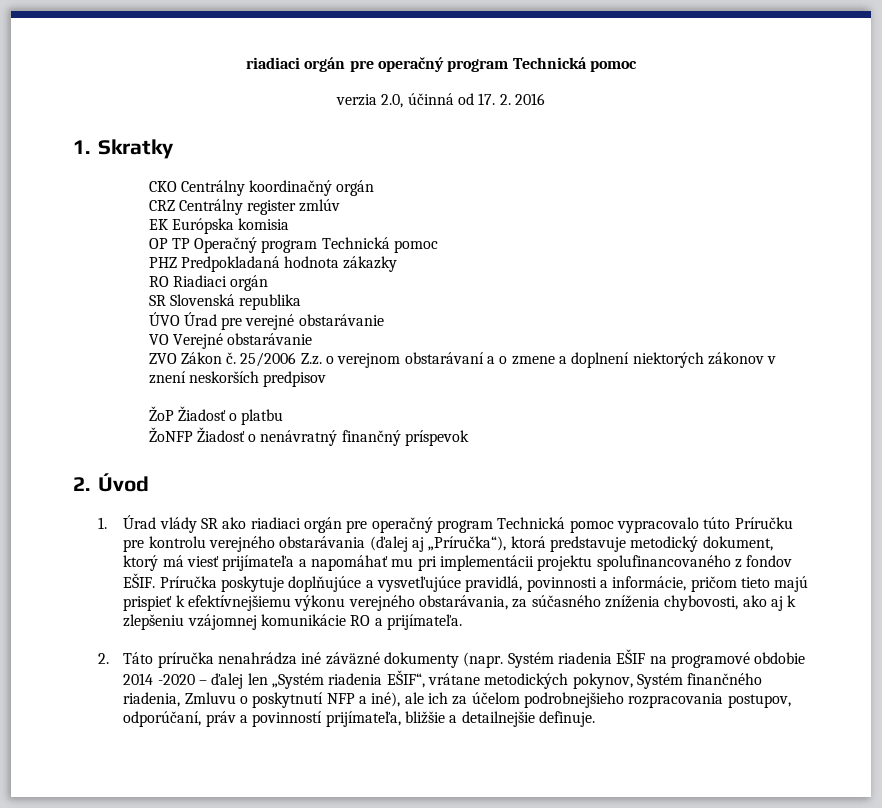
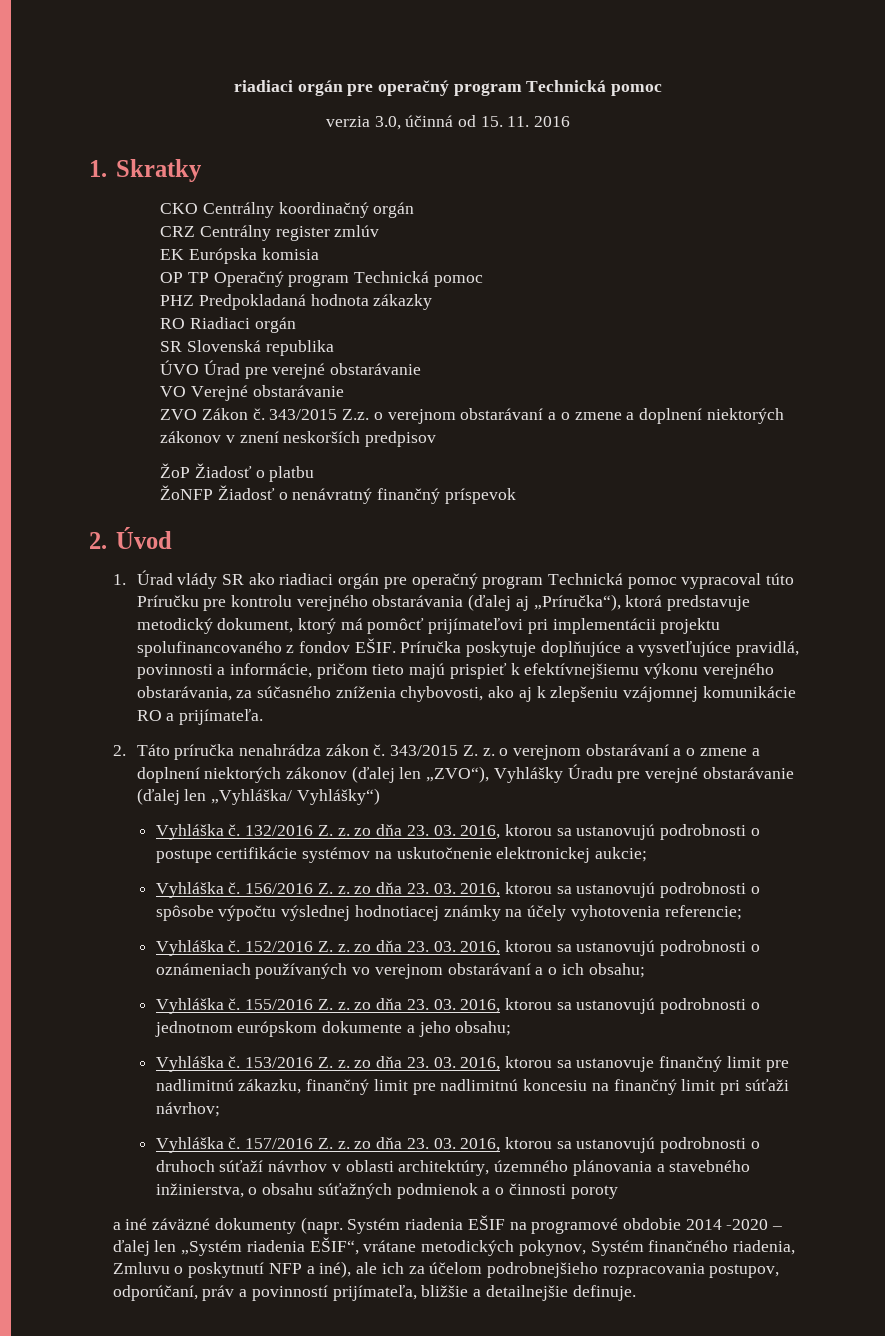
- verzia 2.0, účinná od 17. 2. 2016
+ verzia 3.0, účinná od 15. 11. 2016
- 25/2006 Z.z. o verejnom obstarávaní a o zmene a doplnení niektorých zákonov v znení neskorších predpisov
+ 343/2015 Z.z. o verejnom obstarávaní a o zmene a doplnení niektorých zákonov v znení neskorších predpisov
- 1. Úrad vlády SR ako riadiaci orgán pre operačný program Technická pomoc vypracovalo túto Príručku pre kontrolu verejného obstarávania (ďalej aj „Príručka“), ktorá predstavuje metodický dokument, ktorý má viesť prijímateľa a napomáhať mu pri implementácii projektu spolufinancovaného z fondov EŠIF.
+ 1. Úrad vlády SR ako riadiaci orgán pre operačný program Technická pomoc vypracoval túto Príručku pre kontrolu verejného obstarávania (ďalej aj „Príručka“), ktorá predstavuje metodický dokument, ktorý má pomôcť prijímateľovi pri implementácii projektu spolufinancovaného z fondov EŠIF.
- 2. Táto príručka nenahrádza iné záväzné dokumenty (napr.
+ 2. Táto príručka nenahrádza zákon č. 343/2015 Z. z. o verejnom obstarávaní a o zmene a doplnení niektorých zákonov (ďalej len „ZVO“), Vyhlášky Úradu pre verejné obstarávanie (ďalej len „Vyhláška/ Vyhlášky“)
+ Vyhláška č. 132/2016 Z. z. zo dňa 23. 03. 2016, ktorou sa ustanovujú podrobnosti o postupe certifikácie systémov na uskutočnenie elektronickej aukcie;
+ Vyhláška č. 156/2016 Z. z. zo dňa 23. 03. 2016, ktorou sa ustanovujú podrobnosti o spôsobe výpočtu výslednej hodnotiacej známky na účely vyhotovenia referencie;
+ Vyhláška č. 152/2016 Z. z. zo dňa 23. 03. 2016, ktorou sa ustanovujú podrobnosti o oznámeniach používaných vo verejnom obstarávaní a o ich obsahu;
+ Vyhláška č. 155/2016 Z. z. zo dňa 23. 03. 2016, ktorou sa ustanovujú podrobnosti o jednotnom európskom dokumente a jeho obsahu;
+ Vyhláška č. 153/2016 Z. z. zo dňa 23. 03. 2016, ktorou sa ustanovuje finančný limit pre nadlimitnú zákazku, finančný limit pre nadlimitnú koncesiu na finančný limit pri súťaži návrhov;
+ Vyhláška č. 157/2016 Z. z. zo dňa 23. 03. 2016, ktorou sa ustanovujú podrobnosti o druhoch súťaží návrhov v oblasti architektúry, územného plánovania a stavebného inžinierstva, o obsahu súťažných podmienok a o činnosti poroty
+ a iné záväzné dokumenty (napr.

